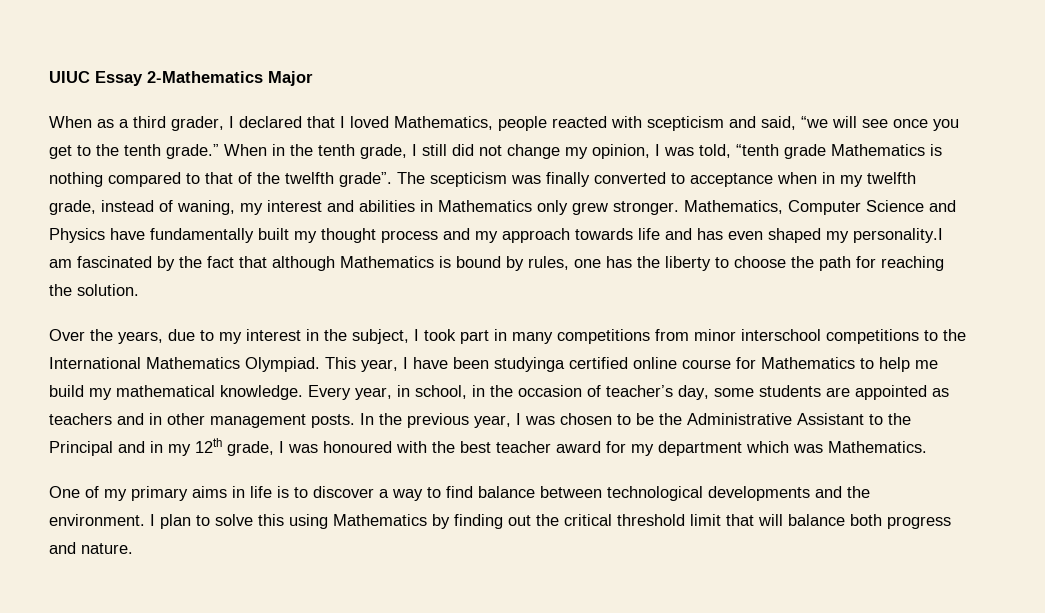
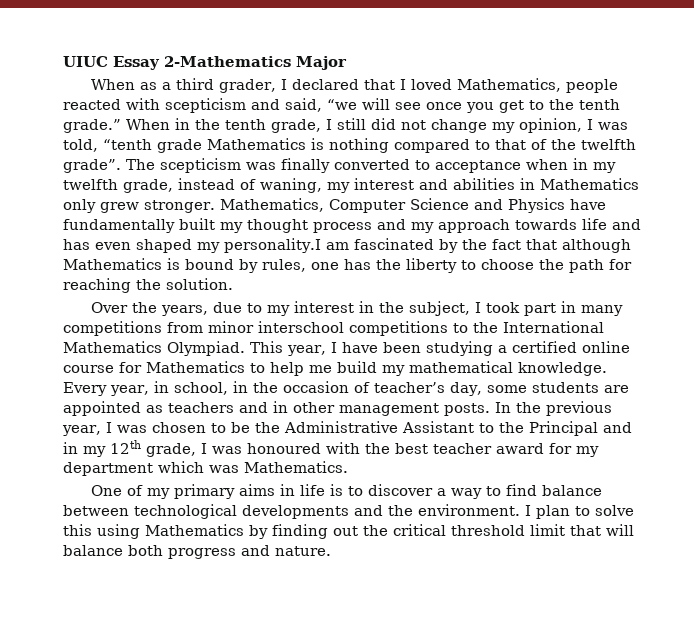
- This year, I have been studyinga certified online course for Mathematics to help me build my mathematical knowledge.
+ This year, I have been studying a certified online course for Mathematics to help me build my mathematical knowledge.

